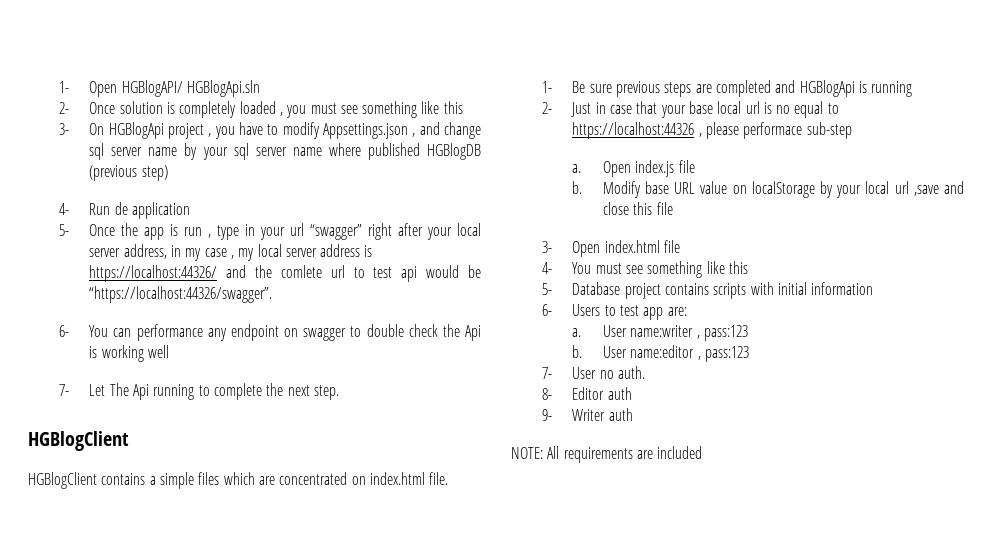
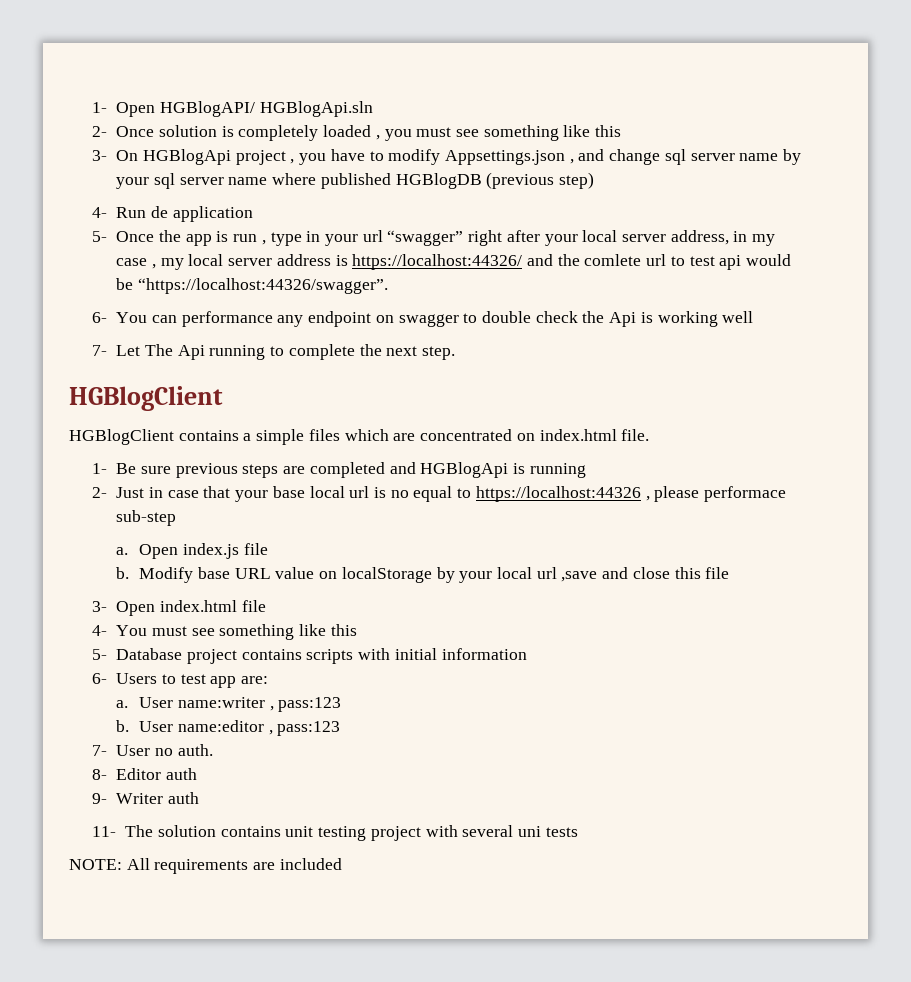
+ 11- The solution contains unit testing project with several uni tests

